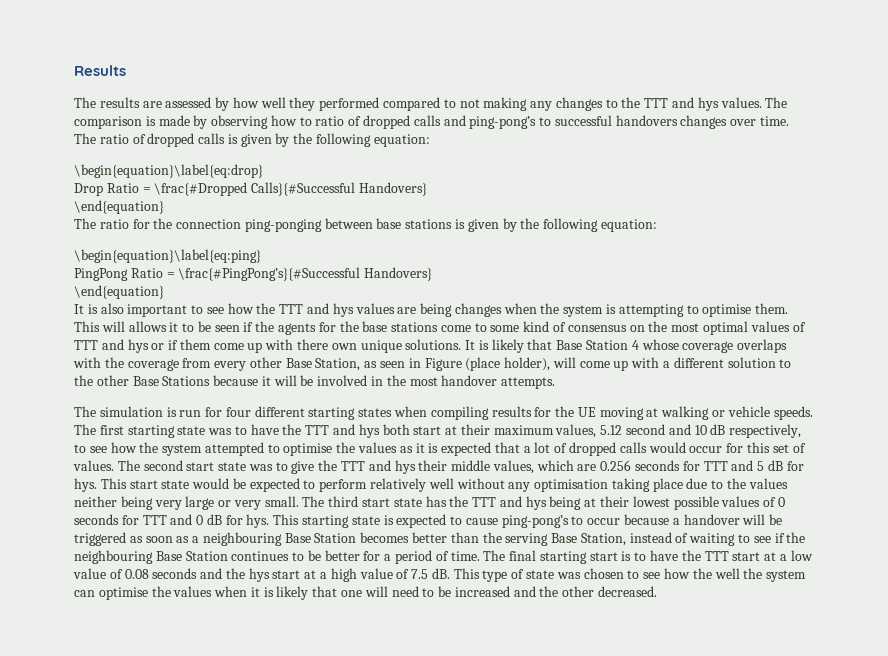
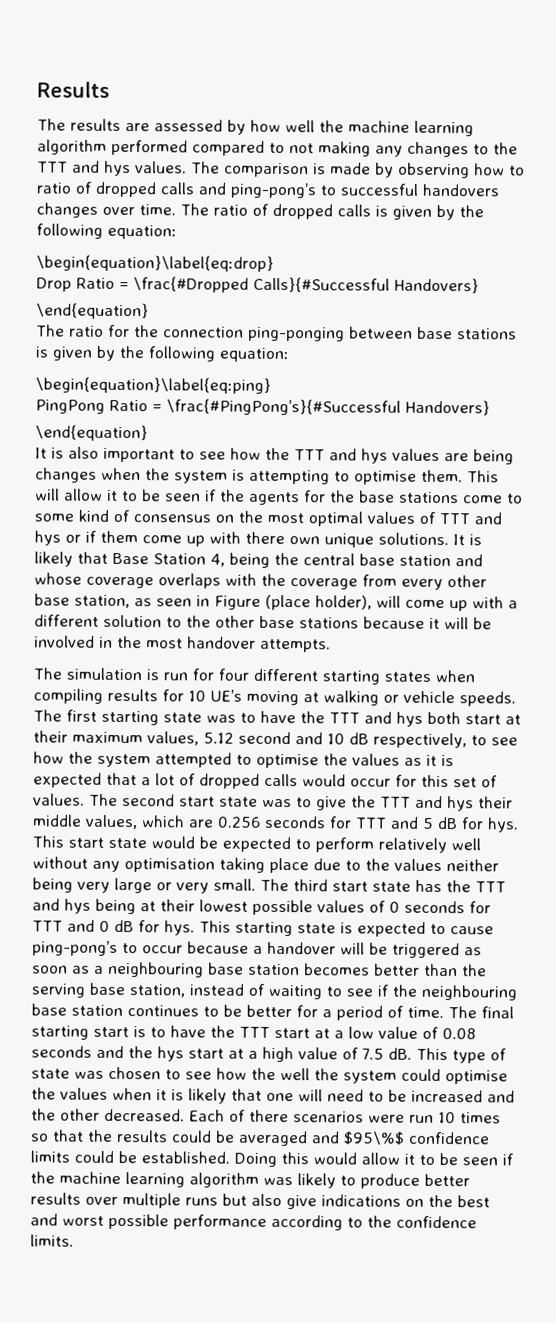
- The results are assessed by how well they performed compared to not making any changes to the TTT and hys values.
+ The results are assessed by how well the machine learning algorithm performed compared to not making any changes to the TTT and hys values.
- This will allows it to be seen if the agents for the base stations come to some kind of consensus on the most optimal values of TTT and hys or if them come up with there own unique solutions.
+ This will allow it to be seen if the agents for the base stations come to some kind of consensus on the most optimal values of TTT and hys or if them come up with there own unique solutions.
- It is likely that Base Station 4 whose coverage overlaps with the coverage from every other Base Station, as seen in Figure (place holder), will come up with a different solution to the other Base Stations because it will be involved in the most handover attempts.
+ It is likely that Base Station 4, being the central base station and whose coverage overlaps with the coverage from every other base station, as seen in Figure (place holder), will come up with a different solution to the other base stations because it will be involved in the most handover attempts.
- The simulation is run for four different starting states when compiling results for the UE moving at walking or vehicle speeds.
+ The simulation is run for four different starting states when compiling results for 10 UE’s moving at walking or vehicle speeds.
- This starting state is expected to cause ping-pong’s to occur because a handover will be triggered as soon as a neighbouring Base Station becomes better than the serving Base Station, instead of waiting to see if the neighbouring Base Station continues to be better for a period of time.
+ This starting state is expected to cause ping-pong’s to occur because a handover will be triggered as soon as a neighbouring base station becomes better than the serving base station, instead of waiting to see if the neighbouring base station continues to be better for a period of time.
- This type of state was chosen to see how the well the system can optimise the values when it is likely that one will need to be increased and the other decreased.
+ This type of state was chosen to see how the well the system could optimise the values when it is likely that one will need to be increased and the other decreased.
+ Each of there scenarios were run 10 times so that the results could be averaged and $95\%$ confidence limits could be established. Doing this would allow it to be seen if the machine learning algorithm was likely to produce better results over multiple runs but also give indications on the best and worst possible performance according to the confidence limits.

